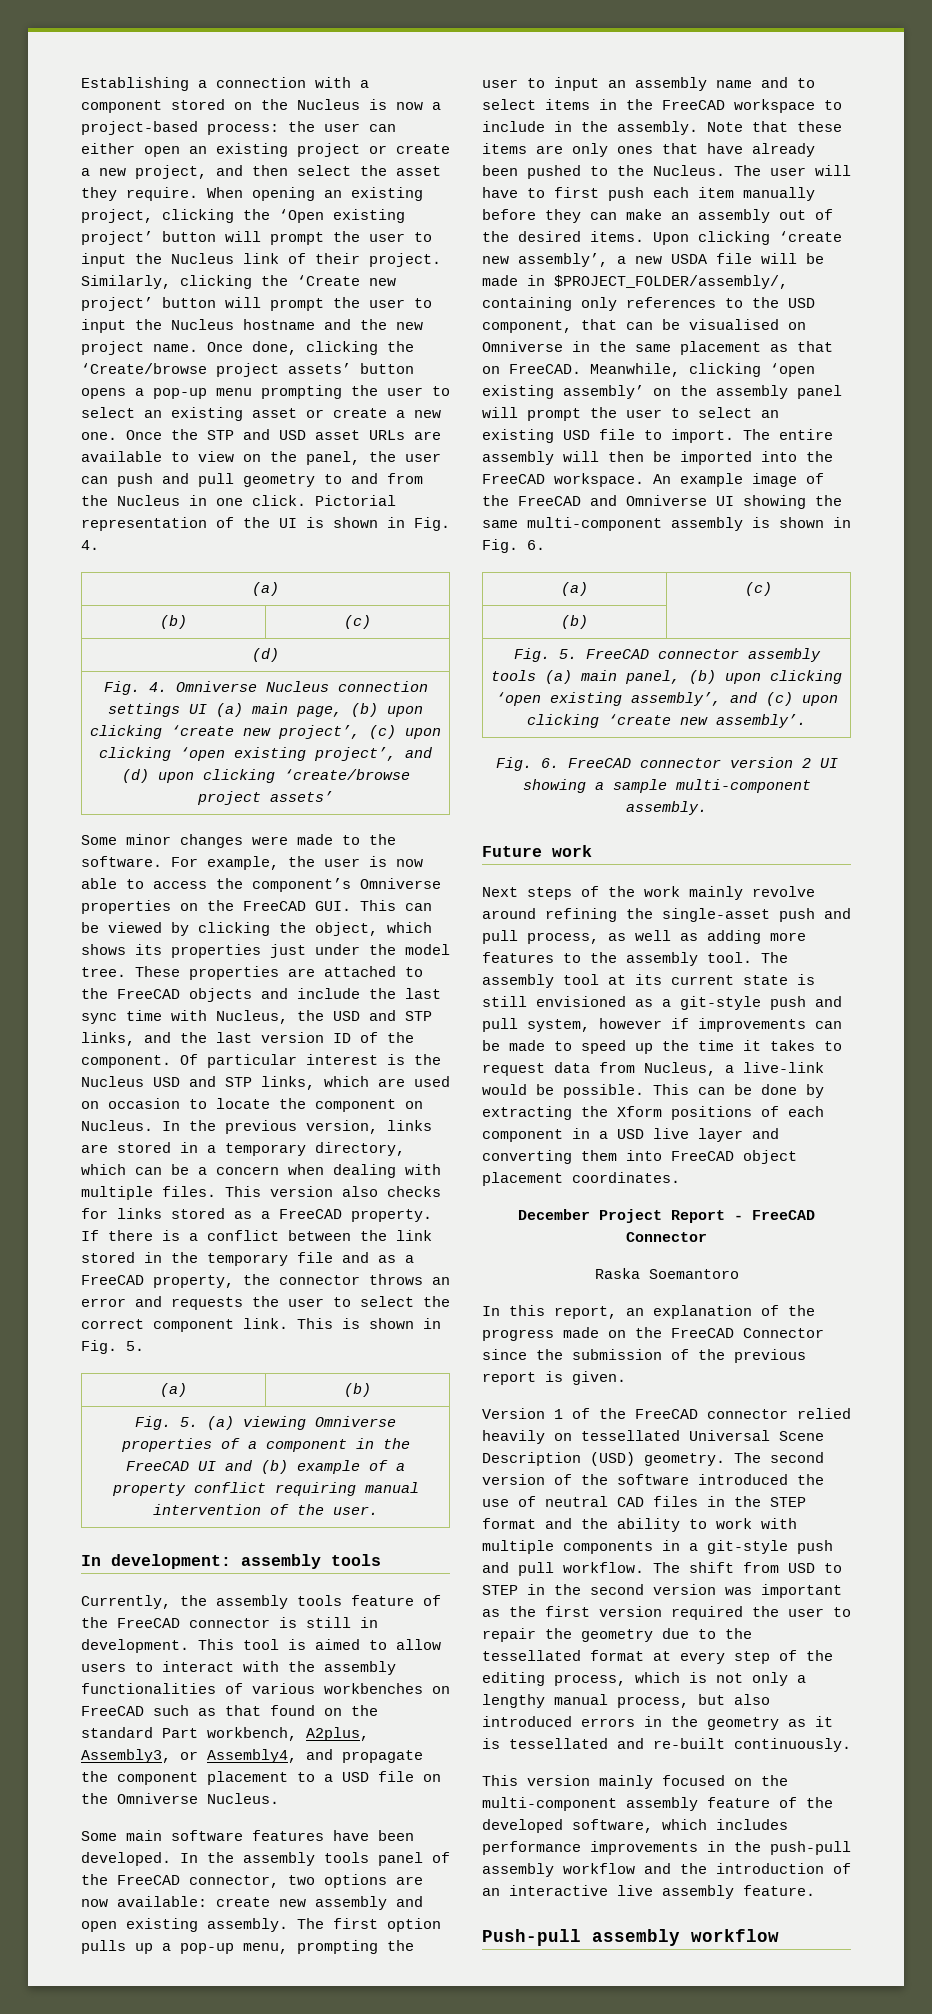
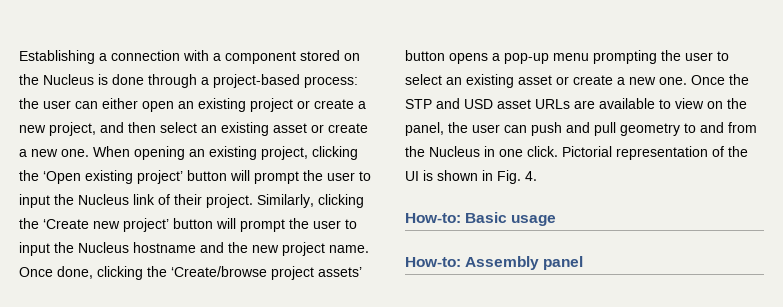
- Establishing a connection with a component stored on the Nucleus is now a project-based process: the user can either open an existing project or create a new project, and then select the asset they require.
+ Establishing a connection with a component stored on the Nucleus is done through a project-based process: the user can either open an existing project or create a new project, and then select an existing asset or create a new one.
  Pictorial representation of the UI is shown in Fig. 4.
- (a)
- (b) | (c)
- (d)
- Fig. 4. Omniverse Nucleus connection settings UI (a) main page, (b) upon clicking ‘create new project’, (c) upon clicking ‘open existing project’, and (d) upon clicking ‘create/browse project assets’
- Some minor changes were made to the software. For example, the user is now able to access the component’s Omniverse properties on the FreeCAD GUI. This can be viewed by clicking the object, which shows its properties just under the model tree. These properties are attached to the FreeCAD objects and include the last sync time with Nucleus, the USD and STP links, and the last version ID of the component. Of particular interest is the Nucleus USD and STP links, which are used on occasion to locate the component on Nucleus. In the previous version, links are stored in a temporary directory, which can be a concern when dealing with multiple files. This version also checks for links stored as a FreeCAD property. If there is a conflict between the link stored in the temporary file and as a FreeCAD property, the connector throws an error and requests the user to select the correct component link. This is shown in Fig. 5.
- (a) | (b)
- Fig. 5. (a) viewing Omniverse properties of a component in the FreeCAD UI and (b) example of a property conflict requiring manual intervention of the user.
- In development: assembly tools
- Currently, the assembly tools feature of the FreeCAD connector is still in development. This tool is aimed to allow users to interact with the assembly functionalities of various workbenches on FreeCAD such as that found on the standard Part workbench, A2plus, Assembly3, or Assembly4, and propagate the component placement to a USD file on the Omniverse Nucleus.
- Some main software features have been developed. In the assembly tools panel of the FreeCAD connector, two options are now available: create new assembly and open existing assembly. The first option pulls up a pop-up menu, prompting the user to input an assembly name and to select items in the FreeCAD workspace to include in the assembly. Note that these items are only ones that have already been pushed to the Nucleus. The user will have to first push each item manually before they can make an assembly out of the desired items. Upon clicking ‘create new assembly’, a new USDA file will be made in $PROJECT_FOLDER/assembly/, containing only references to the USD component, that can be visualised on Omniverse in the same placement as that on FreeCAD. Meanwhile, clicking ‘open existing assembly’ on the assembly panel will prompt the user to select an existing USD file to import. The entire assembly will then be imported into the FreeCAD workspace. An example image of the FreeCAD and Omniverse UI showing the same multi-component assembly is shown in Fig. 6.
- (a) | (c)
- (b) |
- Fig. 5. FreeCAD connector assembly tools (a) main panel, (b) upon clicking ‘open existing assembly’, and (c) upon clicking ‘create new assembly’.
- Fig. 6. FreeCAD connector version 2 UI showing a sample multi-component assembly.
- Future work
- Next steps of the work mainly revolve around refining the single-asset push and pull process, as well as adding more features to the assembly tool. The assembly tool at its current state is still envisioned as a git-style push and pull system, however if improvements can be made to speed up the time it takes to request data from Nucleus, a live-link would be possible. This can be done by extracting the Xform positions of each component in a USD live layer and converting them into FreeCAD object placement coordinates.
- December Project Report - FreeCAD Connector
- Raska Soemantoro
- In this report, an explanation of the progress made on the FreeCAD Connector since the submission of the previous report is given.
- Version 1 of the FreeCAD connector relied heavily on tessellated Universal Scene Description (USD) geometry. The second version of the software introduced the use of neutral CAD files in the STEP format and the ability to work with multiple components in a git-style push and pull workflow. The shift from USD to STEP in the second version was important as the first version required the user to repair the geometry due to the tessellated format at every step of the editing process, which is not only a lengthy manual process, but also introduced errors in the geometry as it is tessellated and re-built continuously.
- This version mainly focused on the multi-component assembly feature of the developed software, which includes performance improvements in the push-pull assembly workflow and the introduction of an interactive live assembly feature.
- Push-pull assembly workflow
+ How-to: Basic usage
+ How-to: Assembly panel

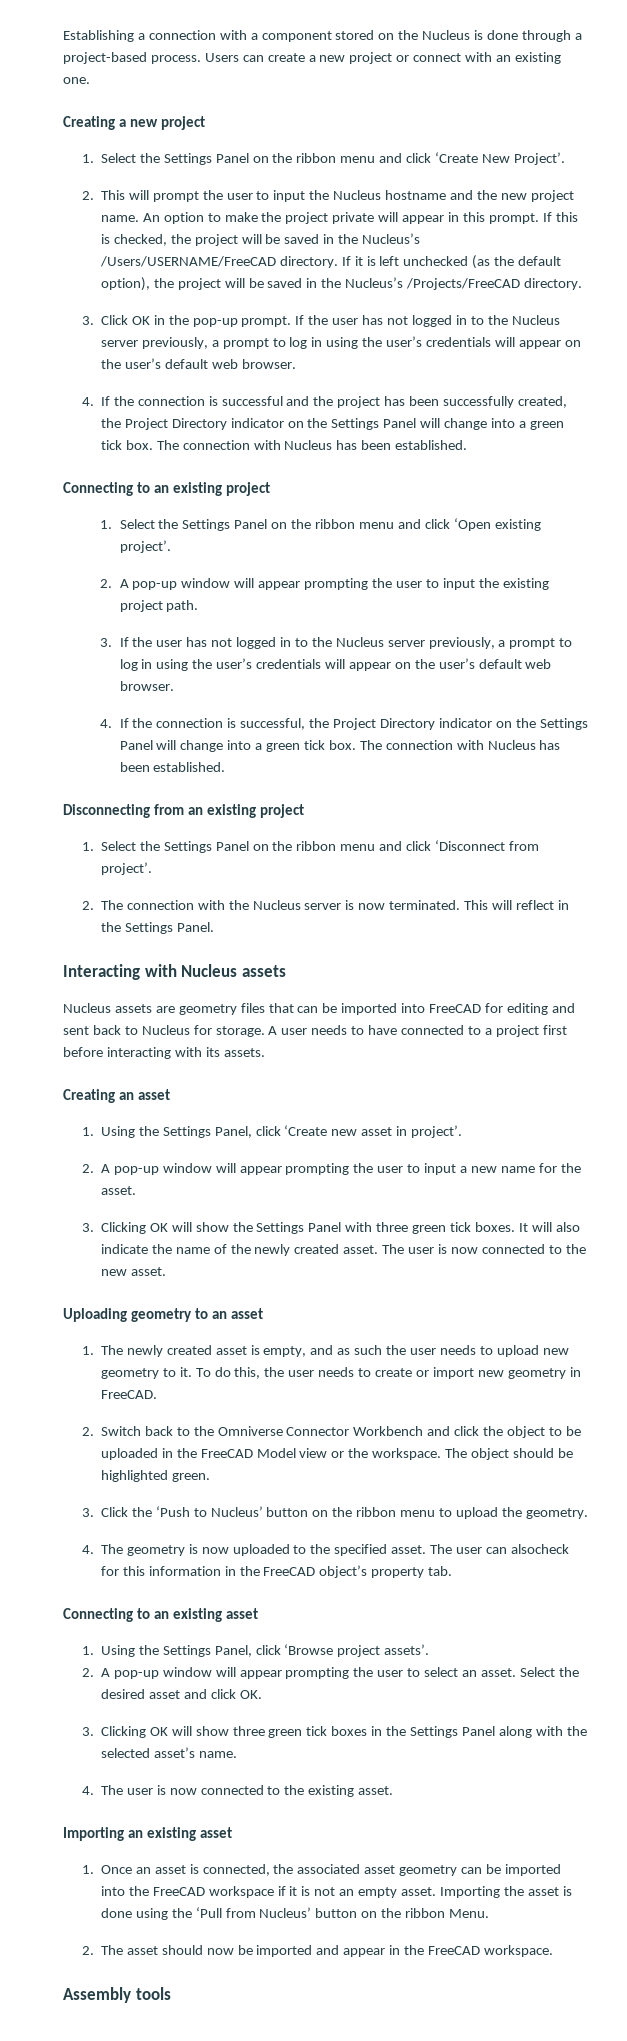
- Establishing a connection with a component stored on the Nucleus is done through a project-based process: the user can either open an existing project or create a new project, and then select an existing asset or create a new one. When opening an existing project, clicking the ‘Open existing project’ button will prompt the user to input the Nucleus link of their project. Similarly, clicking the ‘Create new project’ button will prompt the user to input the Nucleus hostname and the new project name.
+ Establishing a connection with a component stored on the Nucleus is done through a project-based process. Users can create a new project or connect with an existing one.
+ Creating a new project
+ 1. Select the Settings Panel on the ribbon menu and click ‘Create New Project’.
+ 2. This will prompt the user to input the Nucleus hostname and the new project name.
- Once done, clicking the ‘Create/browse project assets’ button opens a pop-up menu prompting the user to select an existing asset or create a new one. Once the STP and USD asset URLs are available to view on the panel, the user can push and pull geometry to and from the Nucleus in one click. Pictorial representation of the UI is shown in Fig. 4.
- How-to: Basic usage
- How-to: Assembly panel
+ An option to make the project private will appear in this prompt. If this is checked, the project will be saved in the Nucleus’s /Users/USERNAME/FreeCAD directory. If it is left unchecked (as the default option), the project will be saved in the Nucleus’s /Projects/FreeCAD directory.
+ 3. Click OK in the pop-up prompt. If the user has not logged in to the Nucleus server previously, a prompt to log in using the user’s credentials will appear on the user’s default web browser.
+ 4. If the connection is successful and the project has been successfully created, the Project Directory indicator on the Settings Panel will change into a green tick box. The connection with Nucleus has been established.
+ Connecting to an existing project
+ 1. Select the Settings Panel on the ribbon menu and click ‘Open existing project’.
+ 2. A pop-up window will appear prompting the user to input the existing project path.
+ 3. If the user has not logged in to the Nucleus server previously, a prompt to log in using the user’s credentials will appear on the user’s default web browser.
+ 4. If the connection is successful, the Project Directory indicator on the Settings Panel will change into a green tick box. The connection with Nucleus has been established.
+ Disconnecting from an existing project
+ 1. Select the Settings Panel on the ribbon menu and click ‘Disconnect from project’.
+ 2. The connection with the Nucleus server is now terminated. This will reflect in the Settings Panel.
+ Interacting with Nucleus assets
+ Nucleus assets are geometry files that can be imported into FreeCAD for editing and sent back to Nucleus for storage. A user needs to have connected to a project first before interacting with its assets.
+ Creating an asset
+ 1. Using the Settings Panel, click ‘Create new asset in project’.
+ 2. A pop-up window will appear prompting the user to input a new name for the asset.
+ 3. Clicking OK will show the Settings Panel with three green tick boxes. It will also indicate the name of the newly created asset. The user is now connected to the new asset.
+ Uploading geometry to an asset
+ 1. The newly created asset is empty, and as such the user needs to upload new geometry to it. To do this, the user needs to create or import new geometry in FreeCAD.
+ 2. Switch back to the Omniverse Connector Workbench and click the object to be uploaded in the FreeCAD Model view or the workspace. The object should be highlighted green.
+ 3. Click the ‘Push to Nucleus’ button on the ribbon menu to upload the geometry.
+ 4. The geometry is now uploaded to the specified asset. The user can alsocheck for this information in the FreeCAD object’s property tab.
+ Connecting to an existing asset
+ 1. Using the Settings Panel, click ‘Browse project assets’.
+ 2. A pop-up window will appear prompting the user to select an asset. Select the desired asset and click OK.
+ 3. Clicking OK will show three green tick boxes in the Settings Panel along with the selected asset’s name.
+ 4. The user is now connected to the existing asset.
+ Importing an existing asset
+ 1. Once an asset is connected, the associated asset geometry can be imported into the FreeCAD workspace if it is not an empty asset. Importing the asset is done using the ‘Pull from Nucleus’ button on the ribbon Menu.
+ 2. The asset should now be imported and appear in the FreeCAD workspace.
+ Assembly tools

